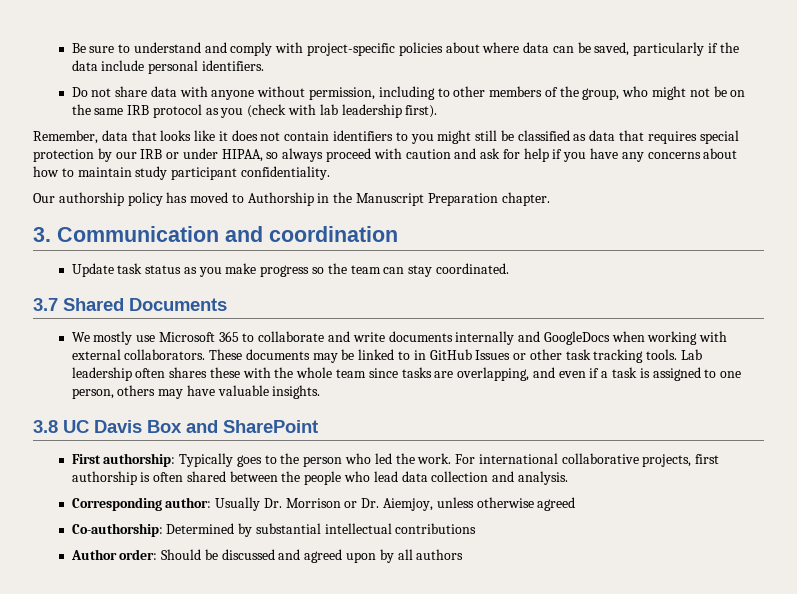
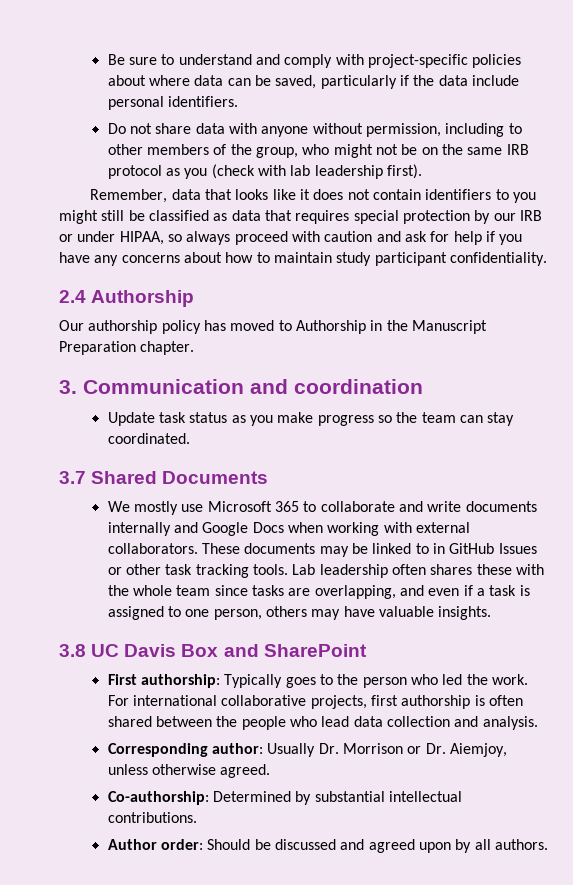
+ 2.4 Authorship
- We mostly use Microsoft 365 to collaborate and write documents internally and GoogleDocs when working with external collaborators.
+ We mostly use Microsoft 365 to collaborate and write documents internally and Google Docs when working with external collaborators.
- Corresponding author: Usually Dr. Morrison or Dr. Aiemjoy, unless otherwise agreed
+ Corresponding author: Usually Dr. Morrison or Dr. Aiemjoy, unless otherwise agreed.
- Co-authorship: Determined by substantial intellectual contributions
+ Co-authorship: Determined by substantial intellectual contributions.
- Author order: Should be discussed and agreed upon by all authors
+ Author order: Should be discussed and agreed upon by all authors.

